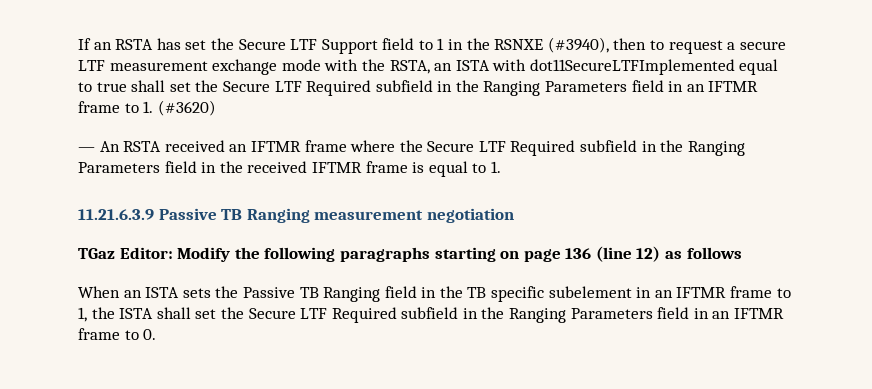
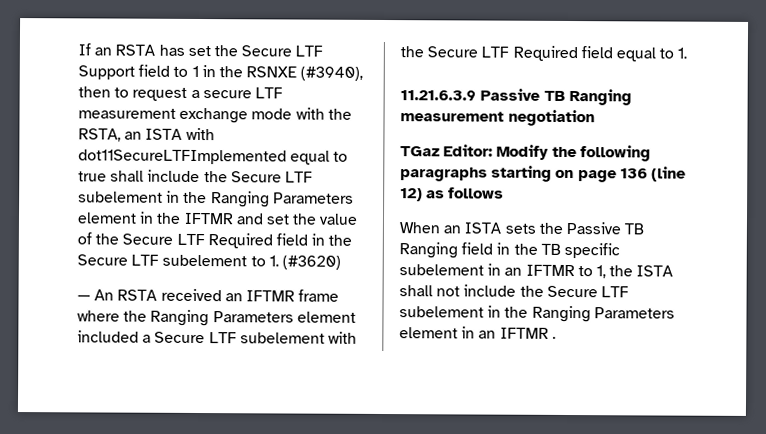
- If an RSTA has set the Secure LTF Support field to 1 in the RSNXE (#3940), then to request a secure LTF measurement exchange mode with the RSTA, an ISTA with dot11SecureLTFImplemented equal to true shall set the Secure LTF Required subfield in the Ranging Parameters field in an IFTMR frame to 1. (#3620)
+ If an RSTA has set the Secure LTF Support field to 1 in the RSNXE (#3940), then to request a secure LTF measurement exchange mode with the RSTA, an ISTA with dot11SecureLTFImplemented equal to true shall include the Secure LTF subelement in the Ranging Parameters element in the IFTMR and set the value of the Secure LTF Required field in the Secure LTF subelement to 1. (#3620)
- — An RSTA received an IFTMR frame where the Secure LTF Required subfield in the Ranging Parameters field in the received IFTMR frame is equal to 1.
+ — An RSTA received an IFTMR frame where the Ranging Parameters element included a Secure LTF subelement with the Secure LTF Required field equal to 1.
- When an ISTA sets the Passive TB Ranging field in the TB specific subelement in an IFTMR frame to 1, the ISTA shall set the Secure LTF Required subfield in the Ranging Parameters field in an IFTMR frame to 0.
+ When an ISTA sets the Passive TB Ranging field in the TB specific subelement in an IFTMR to 1, the ISTA shall not include the Secure LTF subelement in the Ranging Parameters element in an IFTMR .

